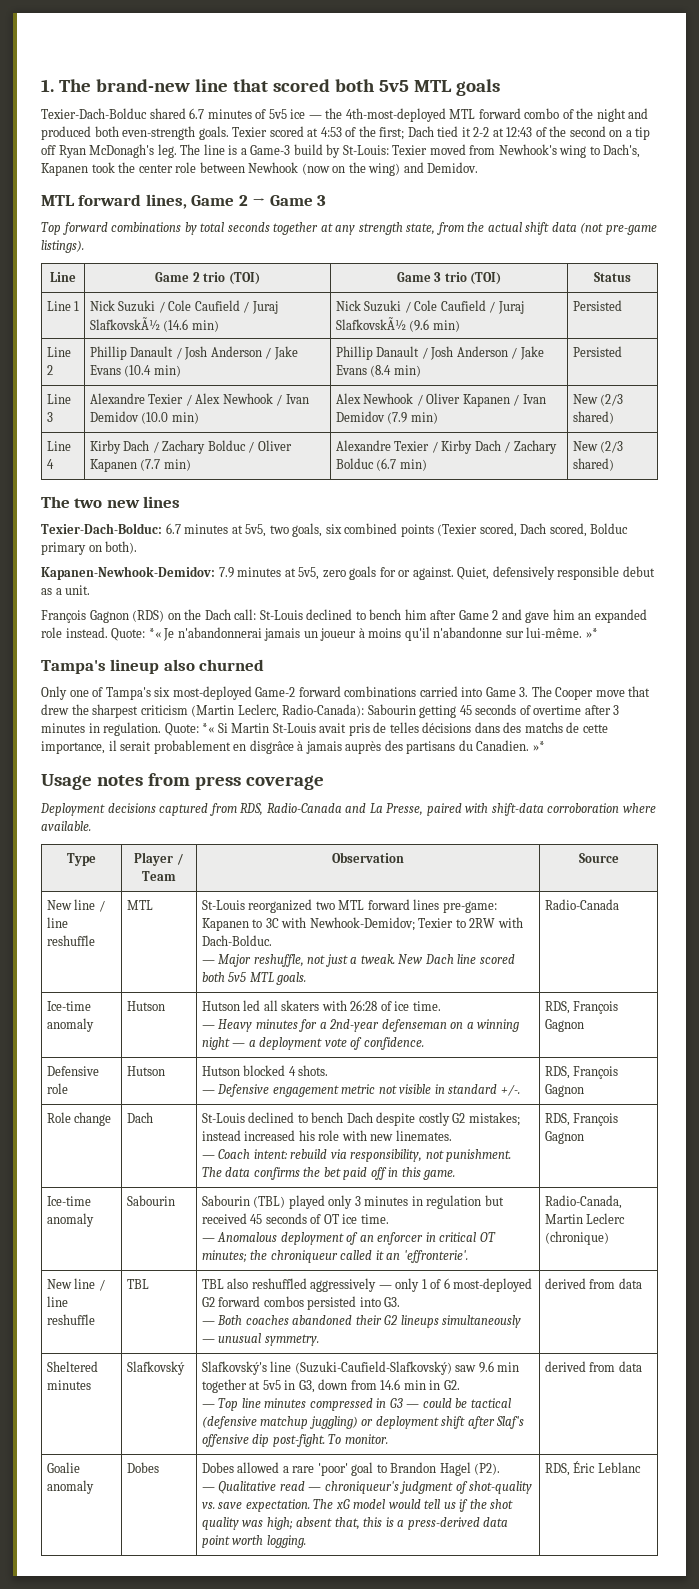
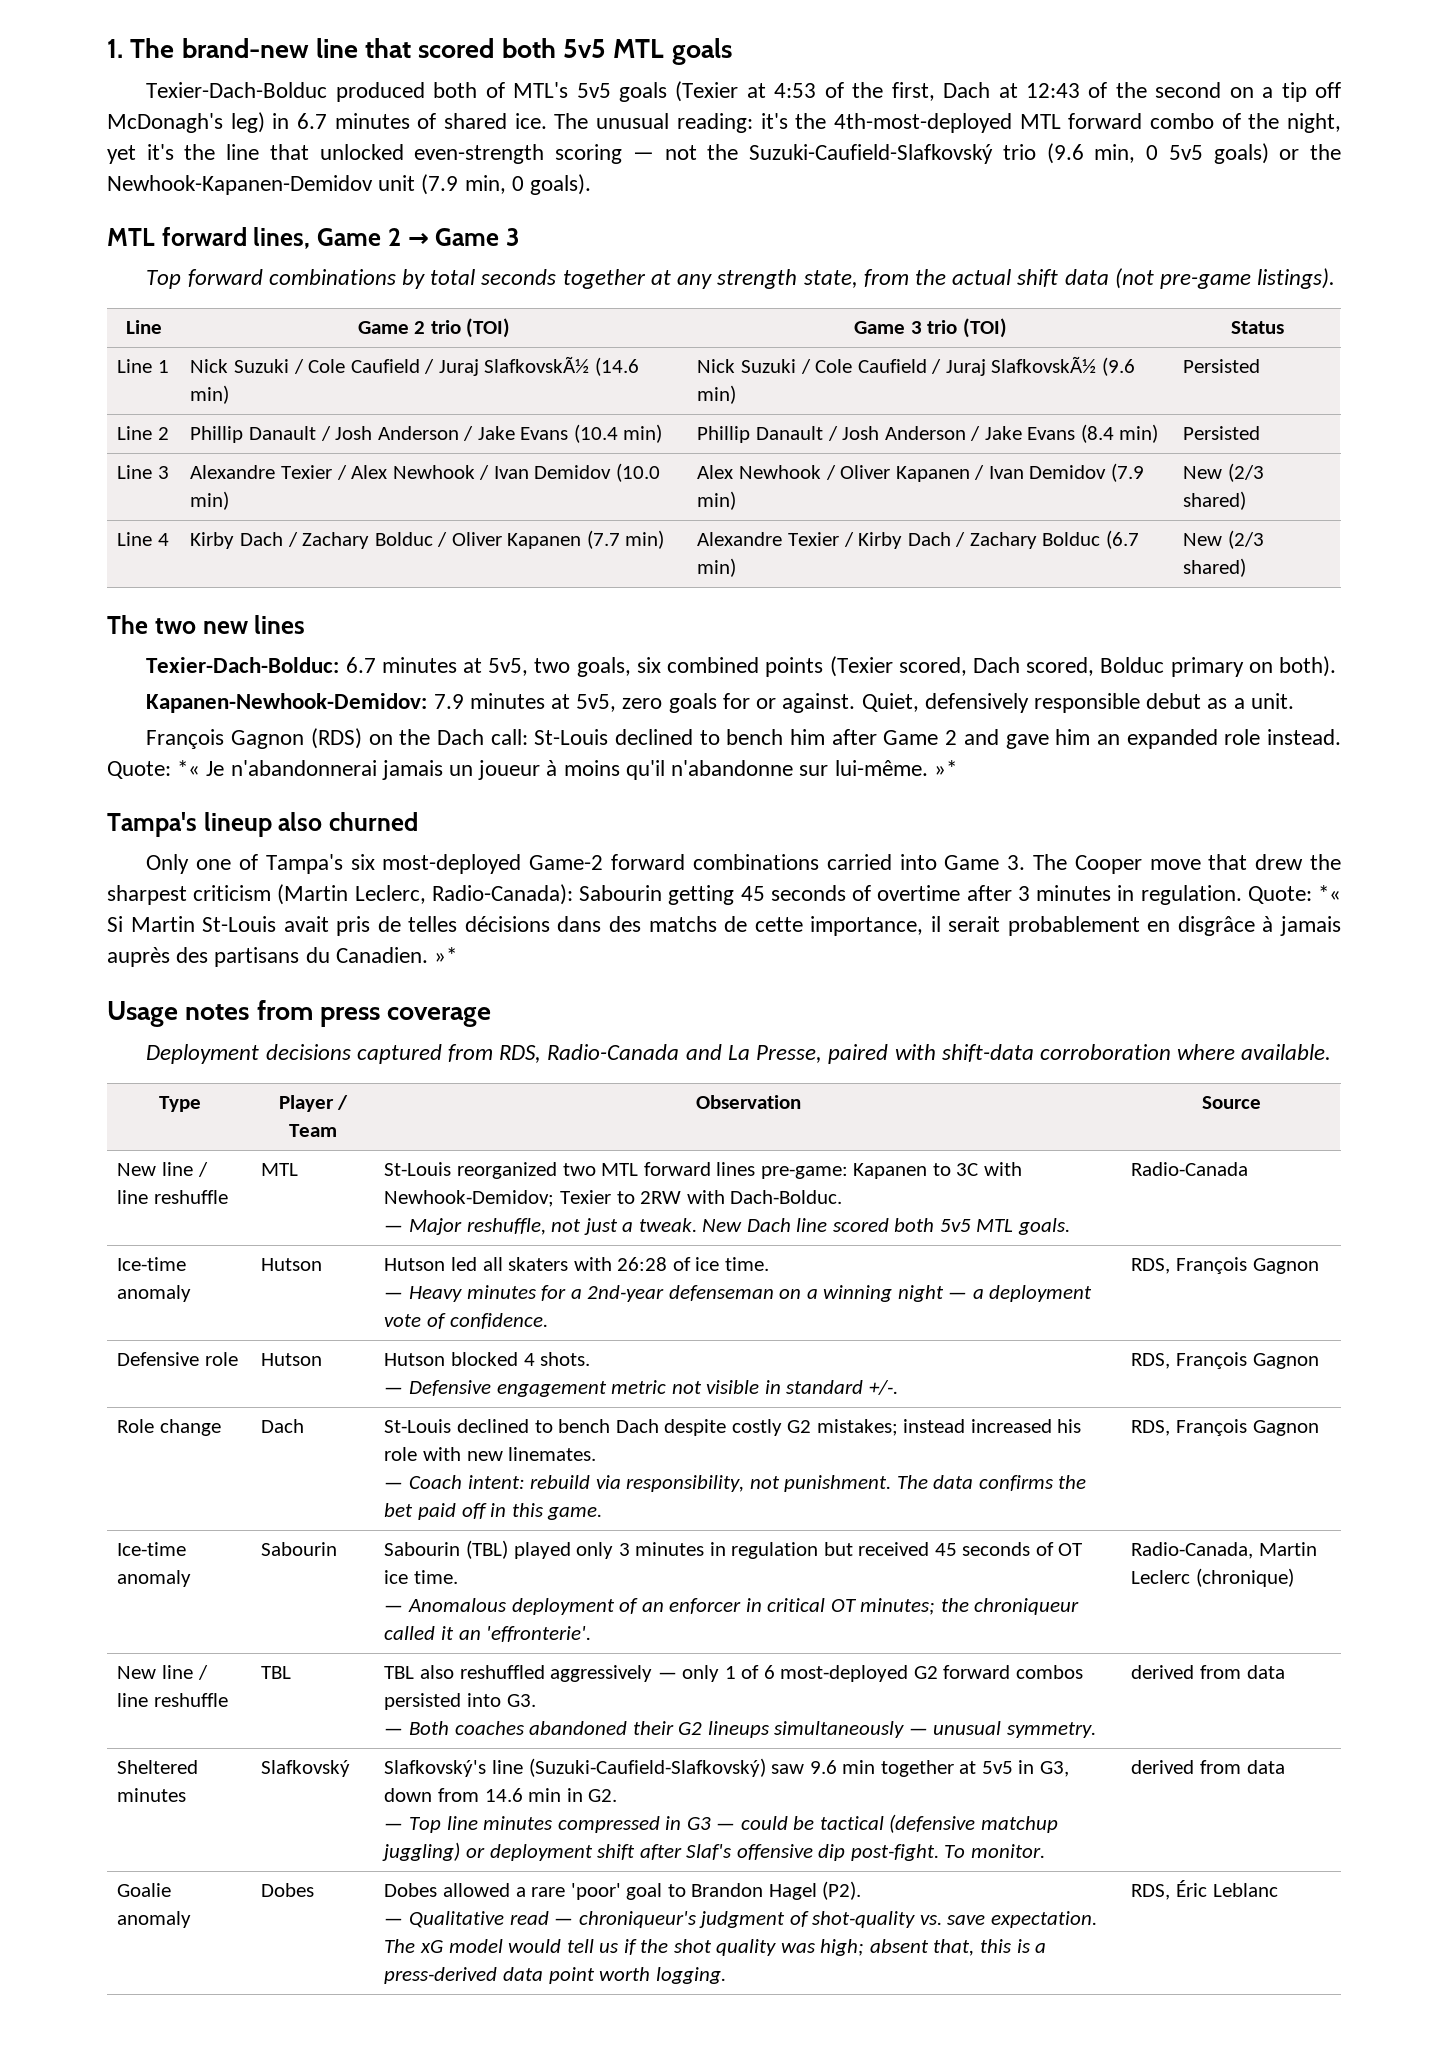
- Texier-Dach-Bolduc shared 6.7 minutes of 5v5 ice — the 4th-most-deployed MTL forward combo of the night and produced both even-strength goals. Texier scored at 4:53 of the first; Dach tied it 2-2 at 12:43 of the second on a tip off Ryan McDonagh's leg. The line is a Game-3 build by St-Louis: Texier moved from Newhook's wing to Dach's, Kapanen took the center role between Newhook (now on the wing) and Demidov.
+ Texier-Dach-Bolduc produced both of MTL's 5v5 goals (Texier at 4:53 of the first, Dach at 12:43 of the second on a tip off McDonagh's leg) in 6.7 minutes of shared ice. The unusual reading: it's the 4th-most-deployed MTL forward combo of the night, yet it's the line that unlocked even-strength scoring — not the Suzuki-Caufield-Slafkovský trio (9.6 min, 0 5v5 goals) or the Newhook-Kapanen-Demidov unit (7.9 min, 0 goals).

